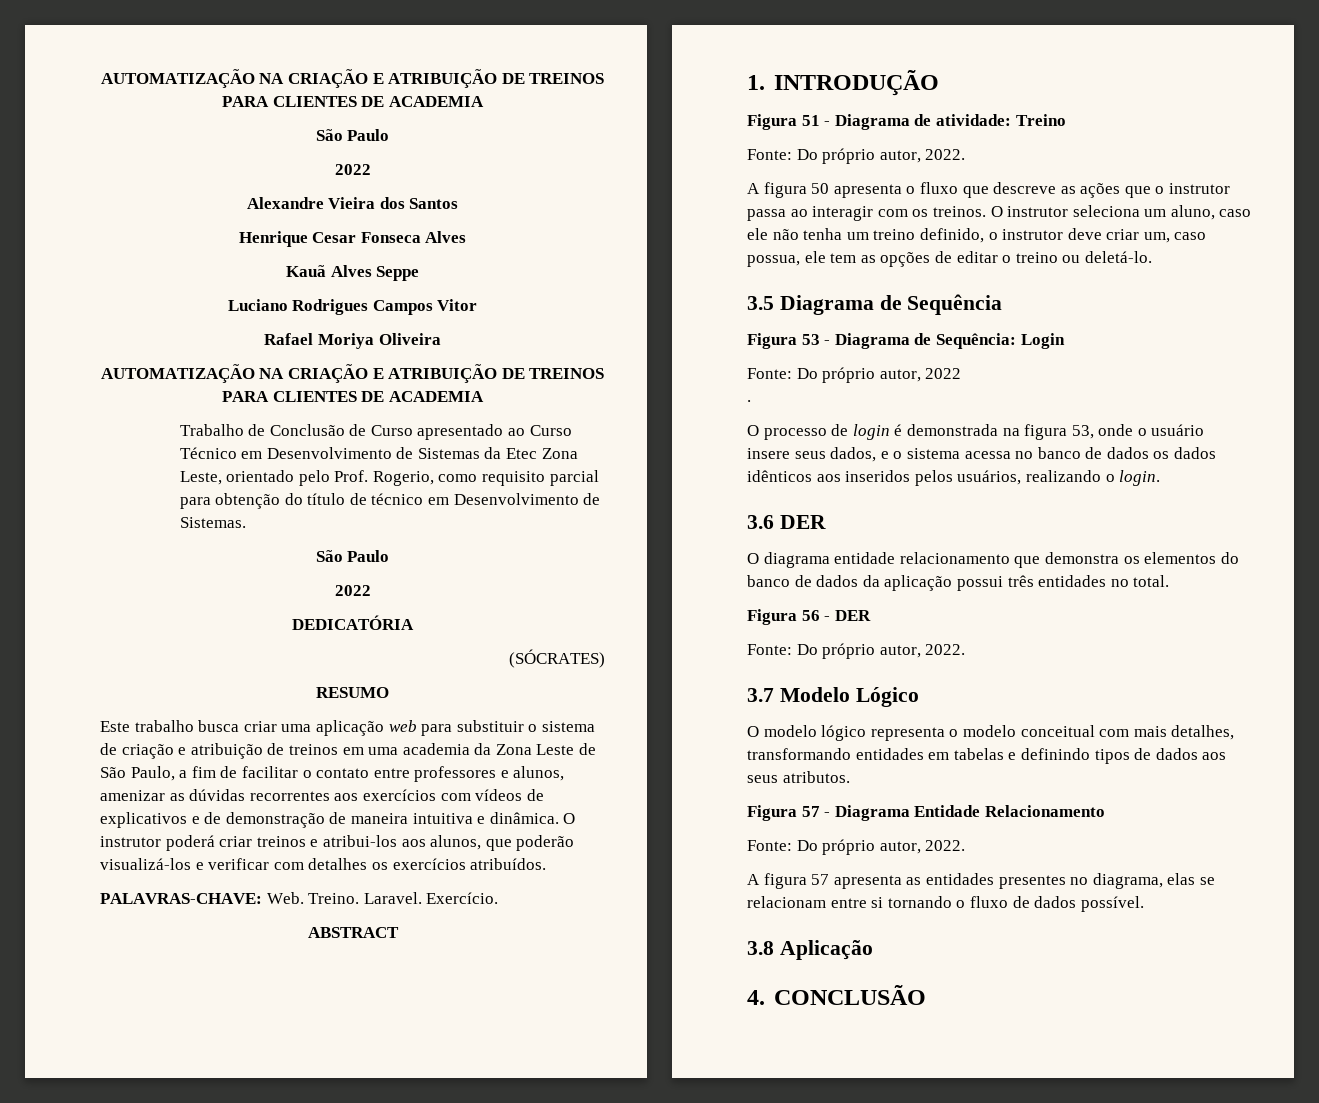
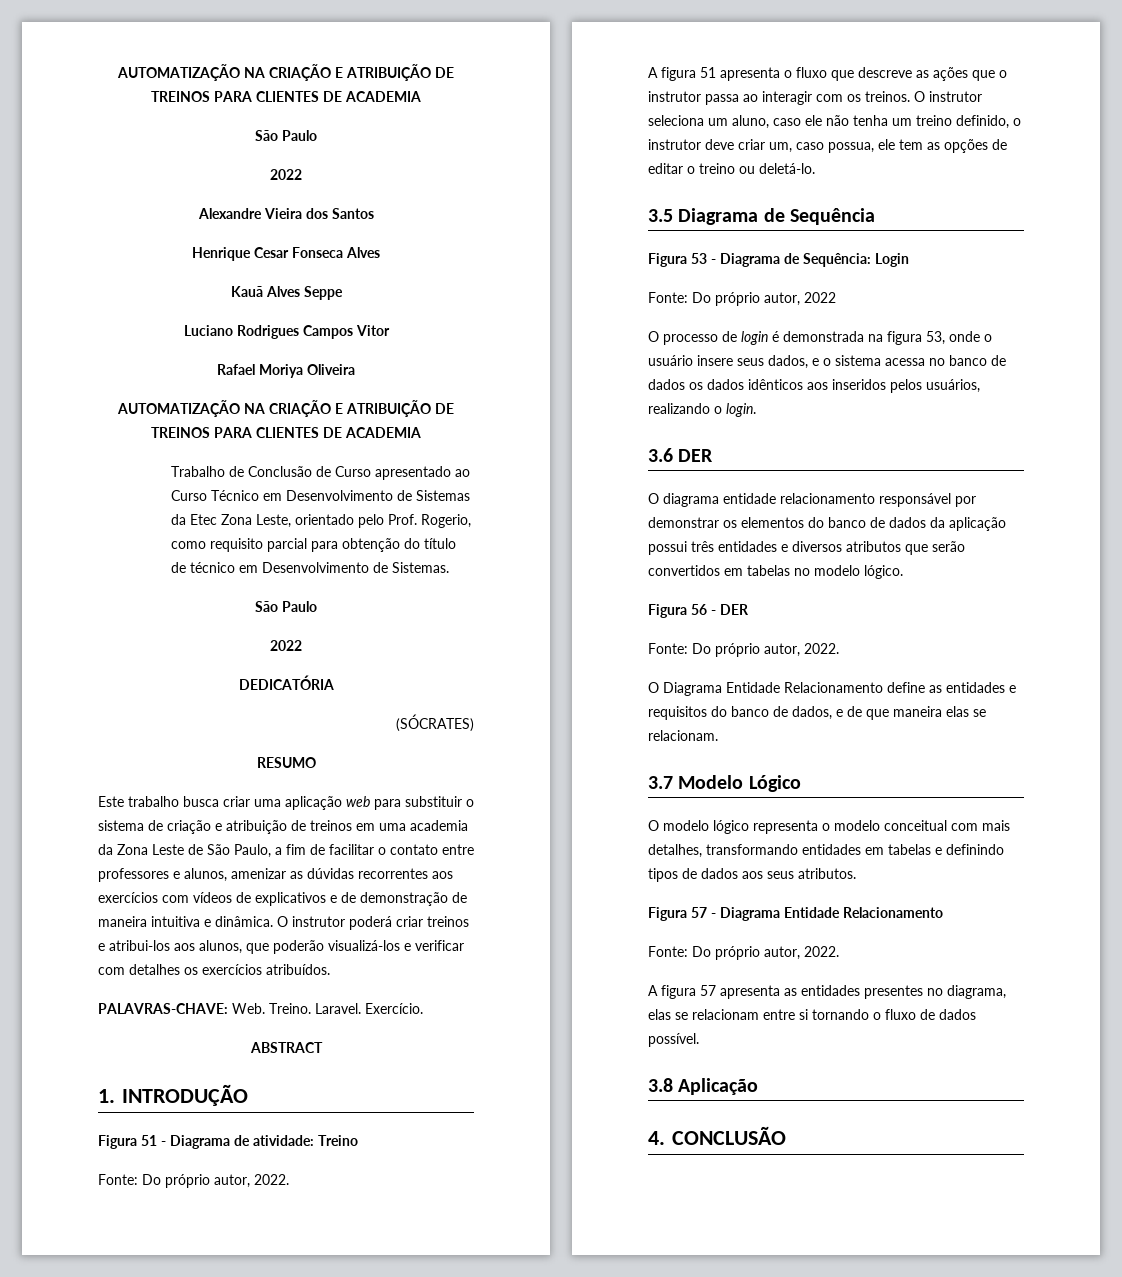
- A figura 50 apresenta o fluxo que descreve as ações que o instrutor passa ao interagir com os treinos.
+ A figura 51 apresenta o fluxo que descreve as ações que o instrutor passa ao interagir com os treinos.
- .
- O diagrama entidade relacionamento que demonstra os elementos do banco de dados da aplicação possui três entidades no total.
+ O diagrama entidade relacionamento responsável por demonstrar os elementos do banco de dados da aplicação possui três entidades e diversos atributos que serão convertidos em tabelas no modelo lógico.
+ O Diagrama Entidade Relacionamento define as entidades e requisitos do banco de dados, e de que maneira elas se relacionam.

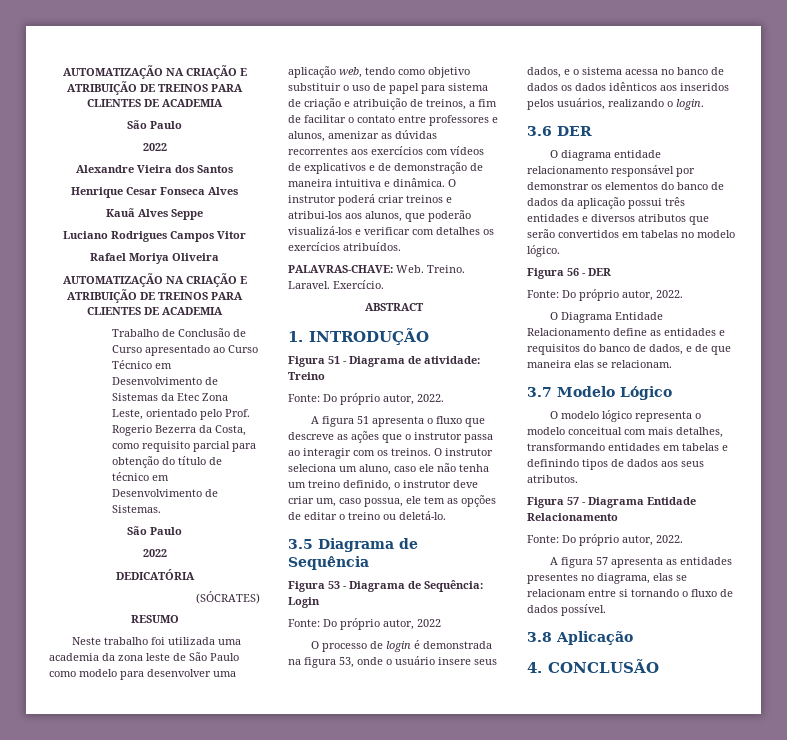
- Trabalho de Conclusão de Curso apresentado ao Curso Técnico em Desenvolvimento de Sistemas da Etec Zona Leste, orientado pelo Prof. Rogerio, como requisito parcial para obtenção do título de técnico em Desenvolvimento de Sistemas.
+ Trabalho de Conclusão de Curso apresentado ao Curso Técnico em Desenvolvimento de Sistemas da Etec Zona Leste, orientado pelo Prof. Rogerio Bezerra da Costa, como requisito parcial para obtenção do título de técnico em Desenvolvimento de Sistemas.
- Este trabalho busca criar uma aplicação web para substituir o sistema de criação e atribuição de treinos em uma academia da Zona Leste de São Paulo, a fim de facilitar o contato entre professores e alunos, amenizar as dúvidas recorrentes aos exercícios com vídeos de explicativos e de demonstração de maneira intuitiva e dinâmica.
+ Neste trabalho foi utilizada uma academia da zona leste de São Paulo como modelo para desenvolver uma aplicação web, tendo como objetivo substituir o uso de papel para sistema de criação e atribuição de treinos, a fim de facilitar o contato entre professores e alunos, amenizar as dúvidas recorrentes aos exercícios com vídeos de explicativos e de demonstração de maneira intuitiva e dinâmica.

